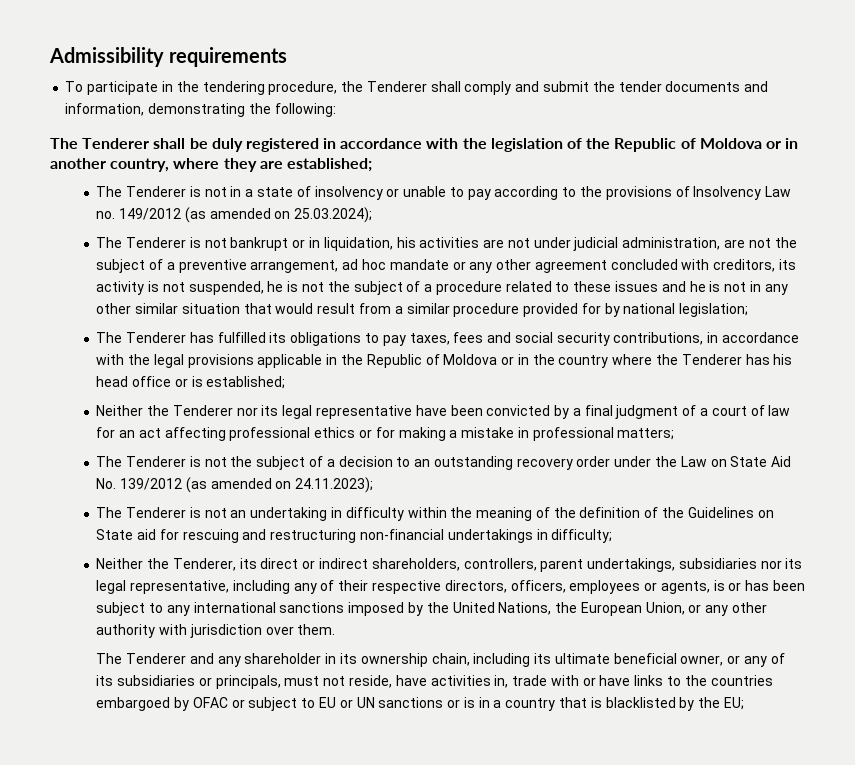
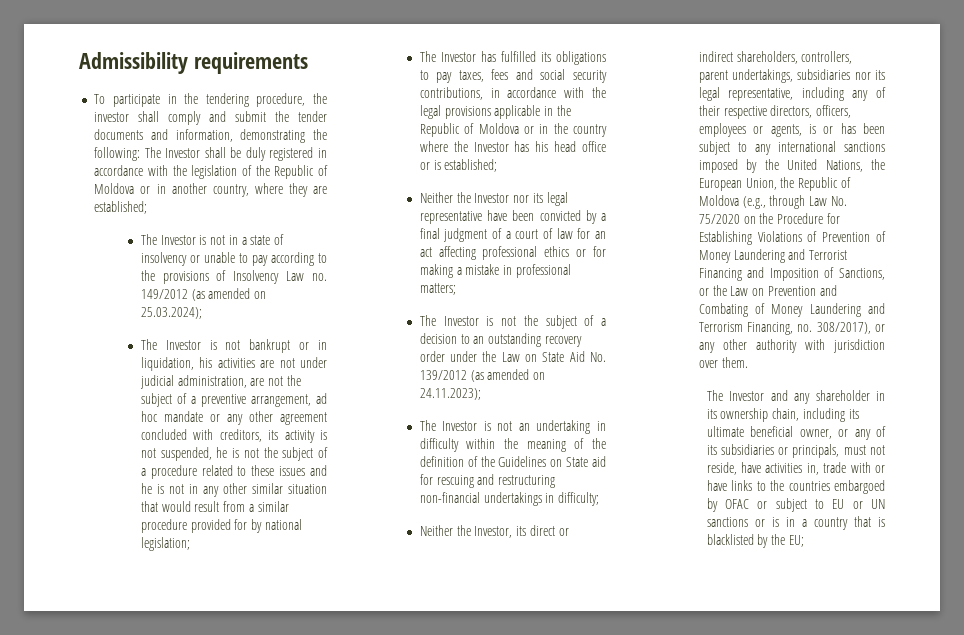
- To participate in the tendering procedure, the Tenderer shall comply and submit the tender documents and information, demonstrating the following:
- The Tenderer shall be duly registered in accordance with the legislation of the Republic of Moldova or in another country, where they are established;
+ To participate in the tendering procedure, the investor shall comply and submit the tender documents and information, demonstrating the following: The Investor shall be duly registered in accordance with the legislation of the Republic of Moldova or in another country, where they are established;
- The Tenderer is not in a state of insolvency or unable to pay according to the provisions of Insolvency Law no. 149/2012 (as amended on 25.03.2024);
+ The Investor is not in a state of insolvency or unable to pay according to the provisions of Insolvency Law no. 149/2012 (as amended on 25.03.2024);
- The Tenderer is not bankrupt or in liquidation, his activities are not under judicial administration, are not the subject of a preventive arrangement, ad hoc mandate or any other agreement concluded with creditors, its activity is not suspended, he is not the subject of a procedure related to these issues and he is not in any other similar situation that would result from a similar procedure provided for by national legislation;
+ The Investor is not bankrupt or in liquidation, his activities are not under judicial administration, are not the subject of a preventive arrangement, ad hoc mandate or any other agreement concluded with creditors, its activity is not suspended, he is not the subject of a procedure related to these issues and he is not in any other similar situation that would result from a similar procedure provided for by national legislation;
- The Tenderer has fulfilled its obligations to pay taxes, fees and social security contributions, in accordance with the legal provisions applicable in the Republic of Moldova or in the country where the Tenderer has his head office or is established;
+ The Investor has fulfilled its obligations to pay taxes, fees and social security contributions, in accordance with the legal provisions applicable in the Republic of Moldova or in the country where the Investor has his head office or is established;
- Neither the Tenderer nor its legal representative have been convicted by a final judgment of a court of law for an act affecting professional ethics or for making a mistake in professional matters;
+ Neither the Investor nor its legal representative have been convicted by a final judgment of a court of law for an act affecting professional ethics or for making a mistake in professional matters;
- The Tenderer is not the subject of a decision to an outstanding recovery order under the Law on State Aid No. 139/2012 (as amended on 24.11.2023);
+ The Investor is not the subject of a decision to an outstanding recovery order under the Law on State Aid No. 139/2012 (as amended on 24.11.2023);
- The Tenderer is not an undertaking in difficulty within the meaning of the definition of the Guidelines on State aid for rescuing and restructuring non-financial undertakings in difficulty;
+ The Investor is not an undertaking in difficulty within the meaning of the definition of the Guidelines on State aid for rescuing and restructuring non-financial undertakings in difficulty;
- Neither the Tenderer, its direct or indirect shareholders, controllers, parent undertakings, subsidiaries nor its legal representative, including any of their respective directors, officers, employees or agents, is or has been subject to any international sanctions imposed by the United Nations, the European Union, or any other authority with jurisdiction over them.
+ Neither the Investor, its direct or indirect shareholders, controllers, parent undertakings, subsidiaries nor its legal representative, including any of their respective directors, officers, employees or agents, is or has been subject to any international sanctions imposed by the United Nations, the European Union, the Republic of Moldova (e.g., through Law No. 75/2020 on the Procedure for Establishing Violations of Prevention of Money Laundering and Terrorist Financing and Imposition of Sanctions, or the Law on Prevention and Combating of Money Laundering and Terrorism Financing, no. 308/2017), or any other authority with jurisdiction over them.
- The Tenderer and any shareholder in its ownership chain, including its ultimate beneficial owner, or any of its subsidiaries or principals, must not reside, have activities in, trade with or have links to the countries embargoed by OFAC or subject to EU or UN sanctions or is in a country that is blacklisted by the EU;
+ The Investor and any shareholder in its ownership chain, including its ultimate beneficial owner, or any of its subsidiaries or principals, must not reside, have activities in, trade with or have links to the countries embargoed by OFAC or subject to EU or UN sanctions or is in a country that is blacklisted by the EU;

